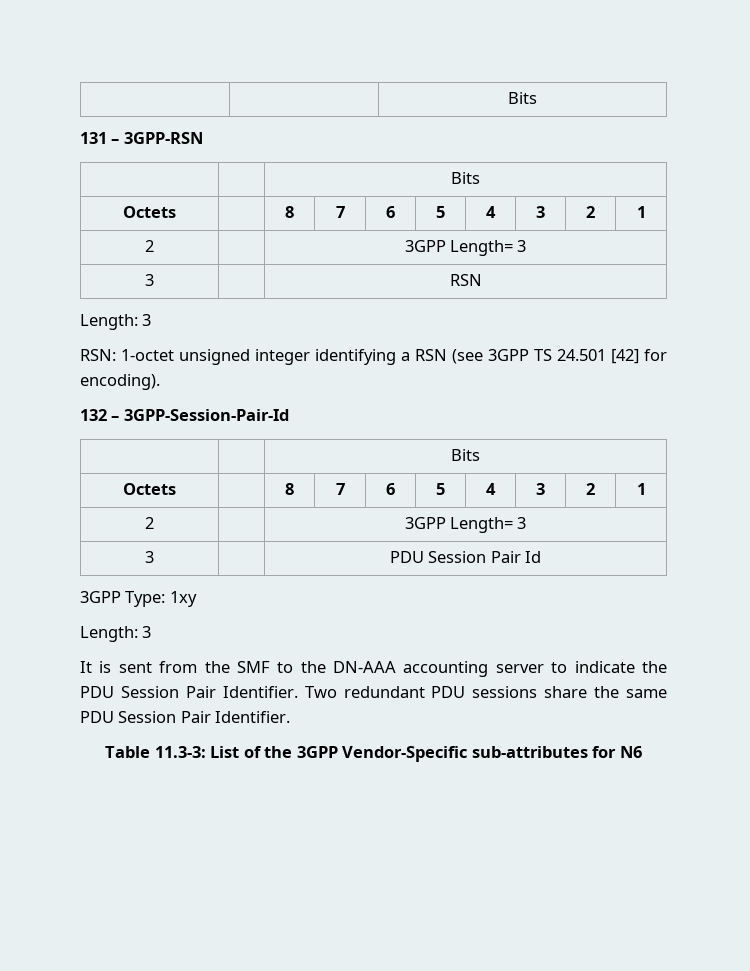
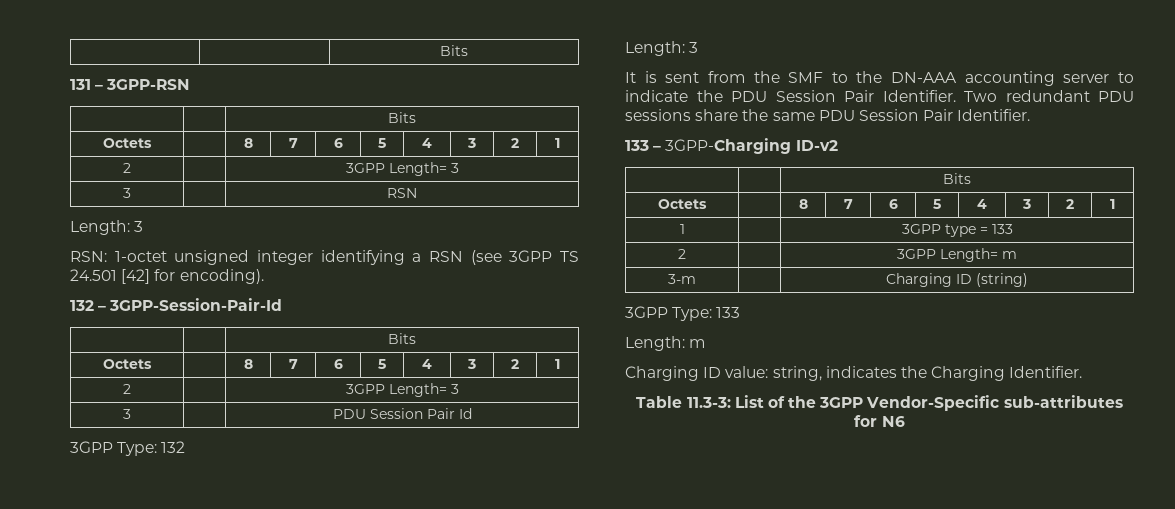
- 3GPP Type: 1xy
+ 3GPP Type: 132
+ 133 – 3GPP-Charging ID-v2
+ | | Bits
+ Octets | | 8 | 7 | 6 | 5 | 4 | 3 | 2 | 1
+ 1 | | 3GPP type = 133
+ 2 | | 3GPP Length= m
+ 3-m | | Charging ID (string)
+ 3GPP Type: 133
+ Length: m
+ Charging ID value: string, indicates the Charging Identifier.

